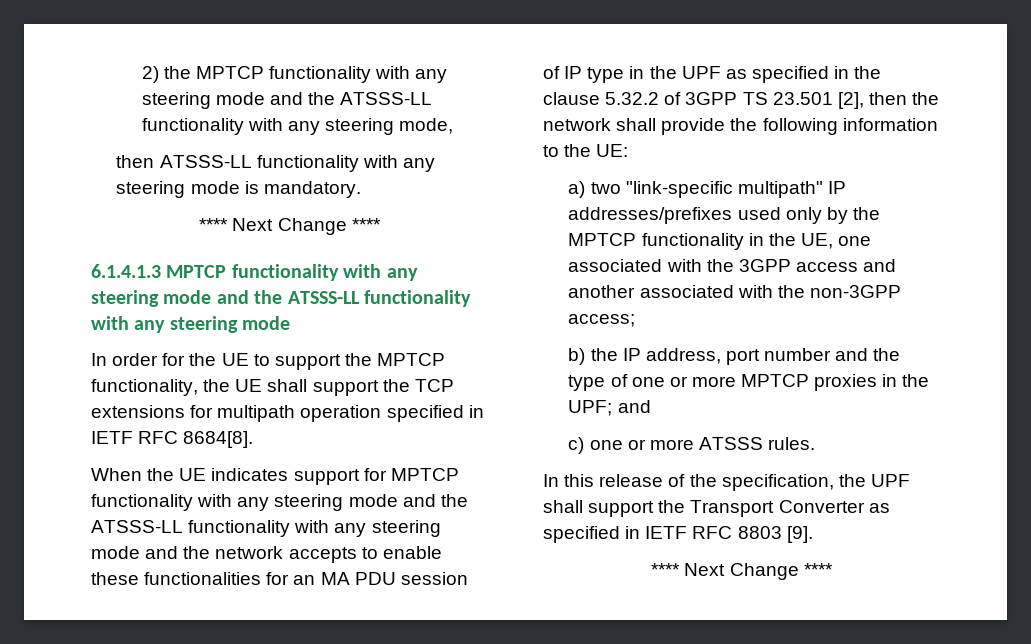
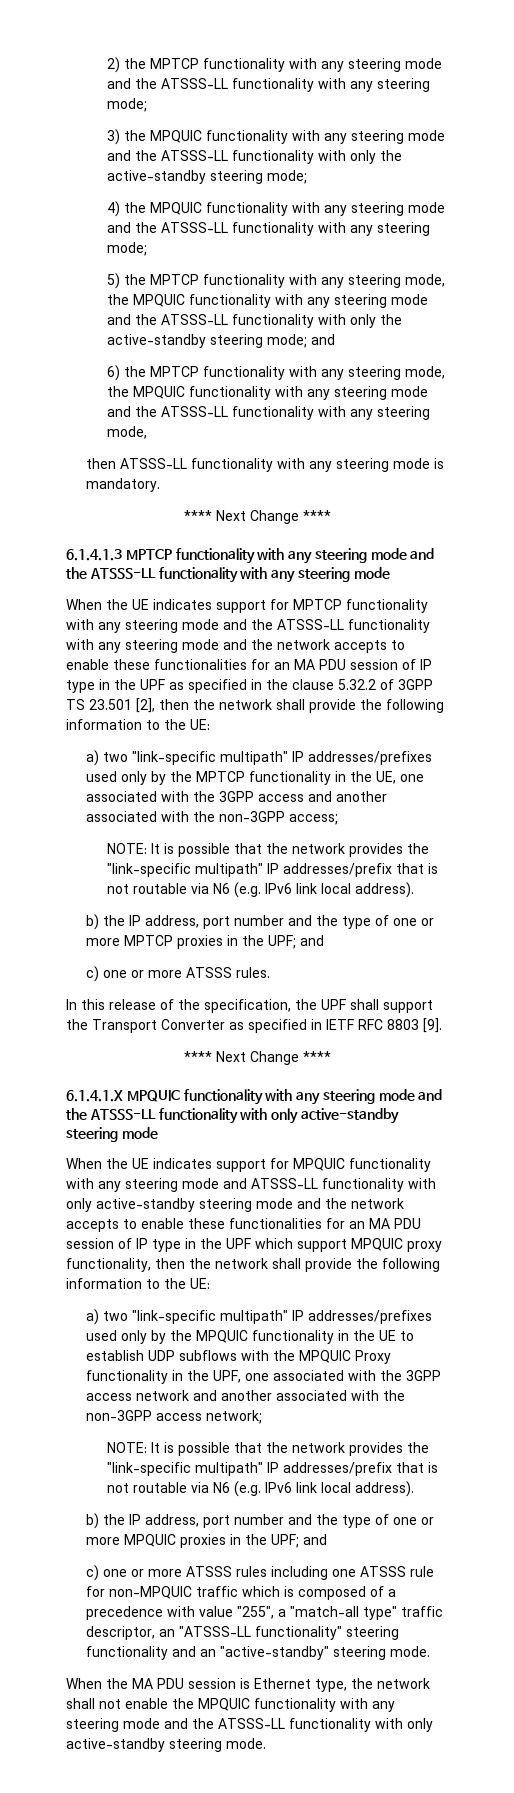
- 2) the MPTCP functionality with any steering mode and the ATSSS-LL functionality with any steering mode,
+ 2) the MPTCP functionality with any steering mode and the ATSSS-LL functionality with any steering mode;
+ 3) the MPQUIC functionality with any steering mode and the ATSSS-LL functionality with only the active-standby steering mode;
+ 4) the MPQUIC functionality with any steering mode and the ATSSS-LL functionality with any steering mode;
+ 5) the MPTCP functionality with any steering mode, the MPQUIC functionality with any steering mode and the ATSSS-LL functionality with only the active-standby steering mode; and
+ 6) the MPTCP functionality with any steering mode, the MPQUIC functionality with any steering mode and the ATSSS-LL functionality with any steering mode,
- In order for the UE to support the MPTCP functionality, the UE shall support the TCP extensions for multipath operation specified in IETF RFC 8684[8].
  a) two "link-specific multipath" IP addresses/prefixes used only by the MPTCP functionality in the UE, one associated with the 3GPP access and another associated with the non-3GPP access;
+ NOTE: It is possible that the network provides the "link-specific multipath" IP addresses/prefix that is not routable via N6 (e.g. IPv6 link local address).
+ 6.1.4.1.X MPQUIC functionality with any steering mode and the ATSSS-LL functionality with only active-standby steering mode
+ When the UE indicates support for MPQUIC functionality with any steering mode and ATSSS-LL functionality with only active-standby steering mode and the network accepts to enable these functionalities for an MA PDU session of IP type in the UPF which support MPQUIC proxy functionality, then the network shall provide the following information to the UE:
+ a) two "link-specific multipath" IP addresses/prefixes used only by the MPQUIC functionality in the UE to establish UDP subflows with the MPQUIC Proxy functionality in the UPF, one associated with the 3GPP access network and another associated with the non-3GPP access network;
+ NOTE: It is possible that the network provides the "link-specific multipath" IP addresses/prefix that is not routable via N6 (e.g. IPv6 link local address).
+ b) the IP address, port number and the type of one or more MPQUIC proxies in the UPF; and
+ c) one or more ATSSS rules including one ATSSS rule for non-MPQUIC traffic which is composed of a precedence with value "255", a "match-all type" traffic descriptor, an "ATSSS-LL functionality" steering functionality and an "active-standby" steering mode.
+ When the MA PDU session is Ethernet type, the network shall not enable the MPQUIC functionality with any steering mode and the ATSSS-LL functionality with only active-standby steering mode.

